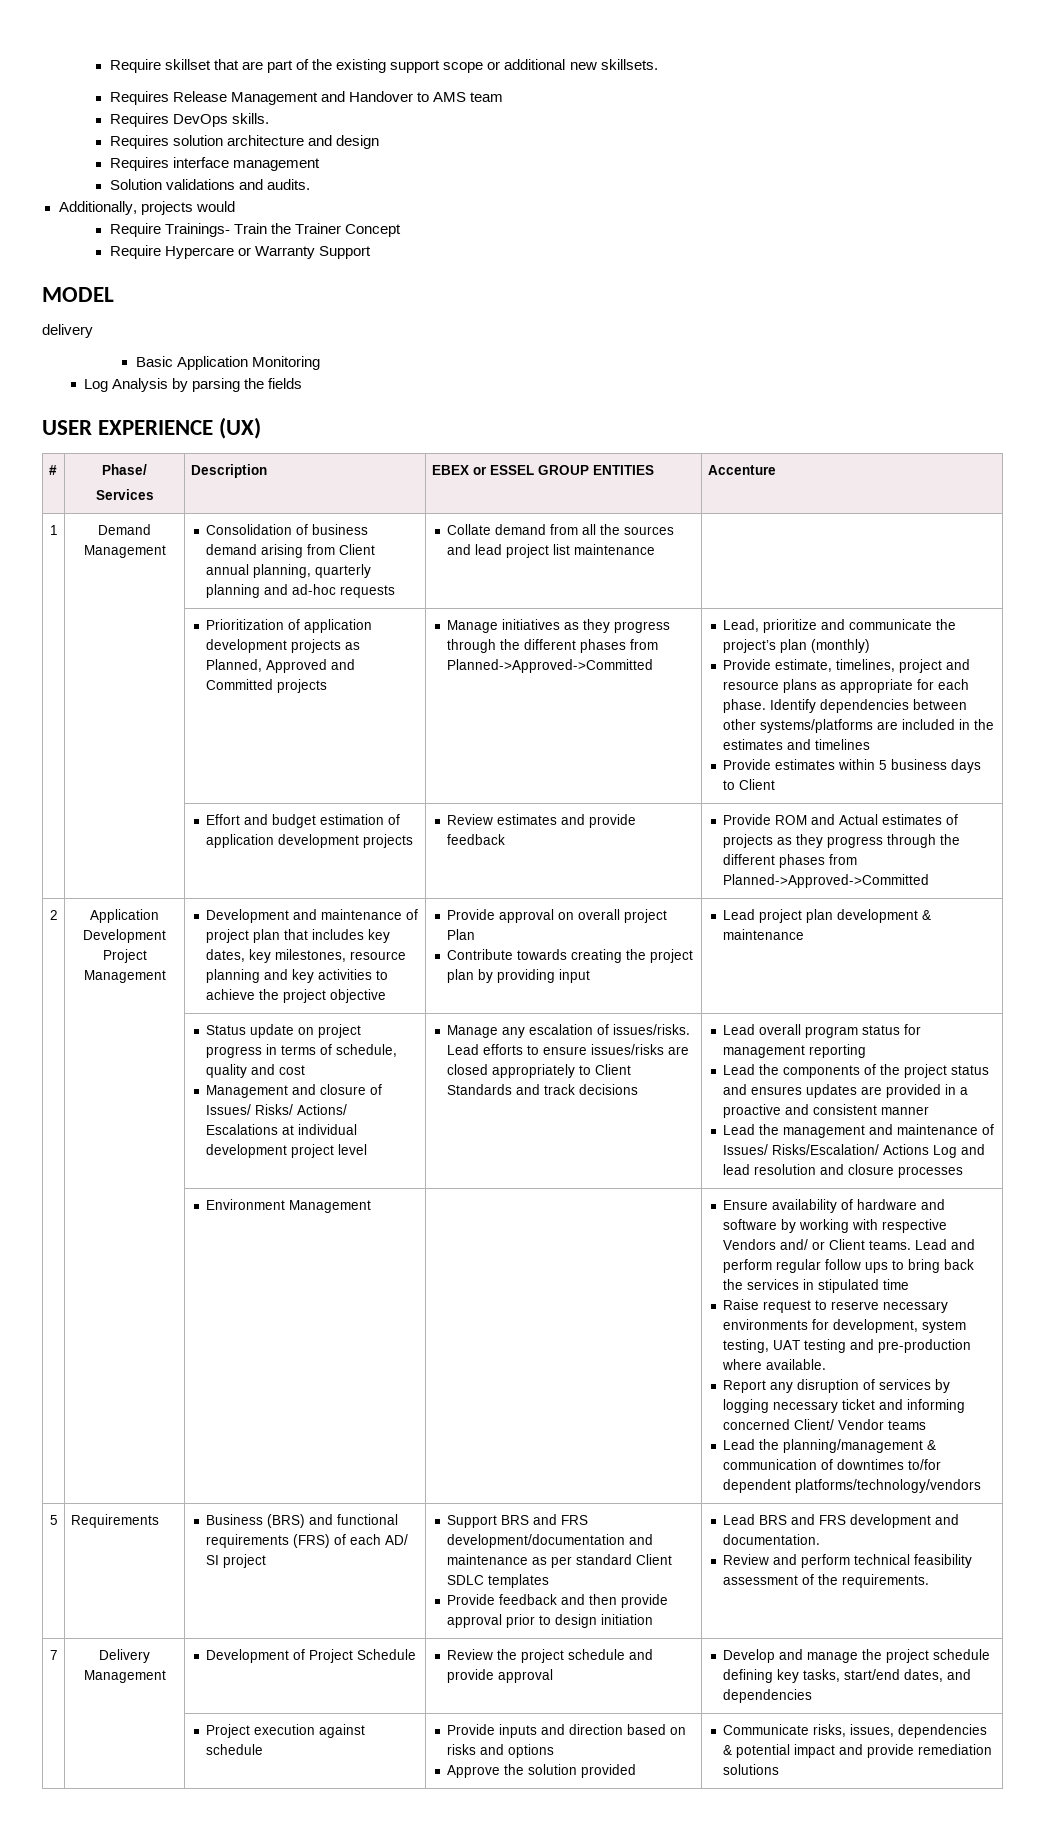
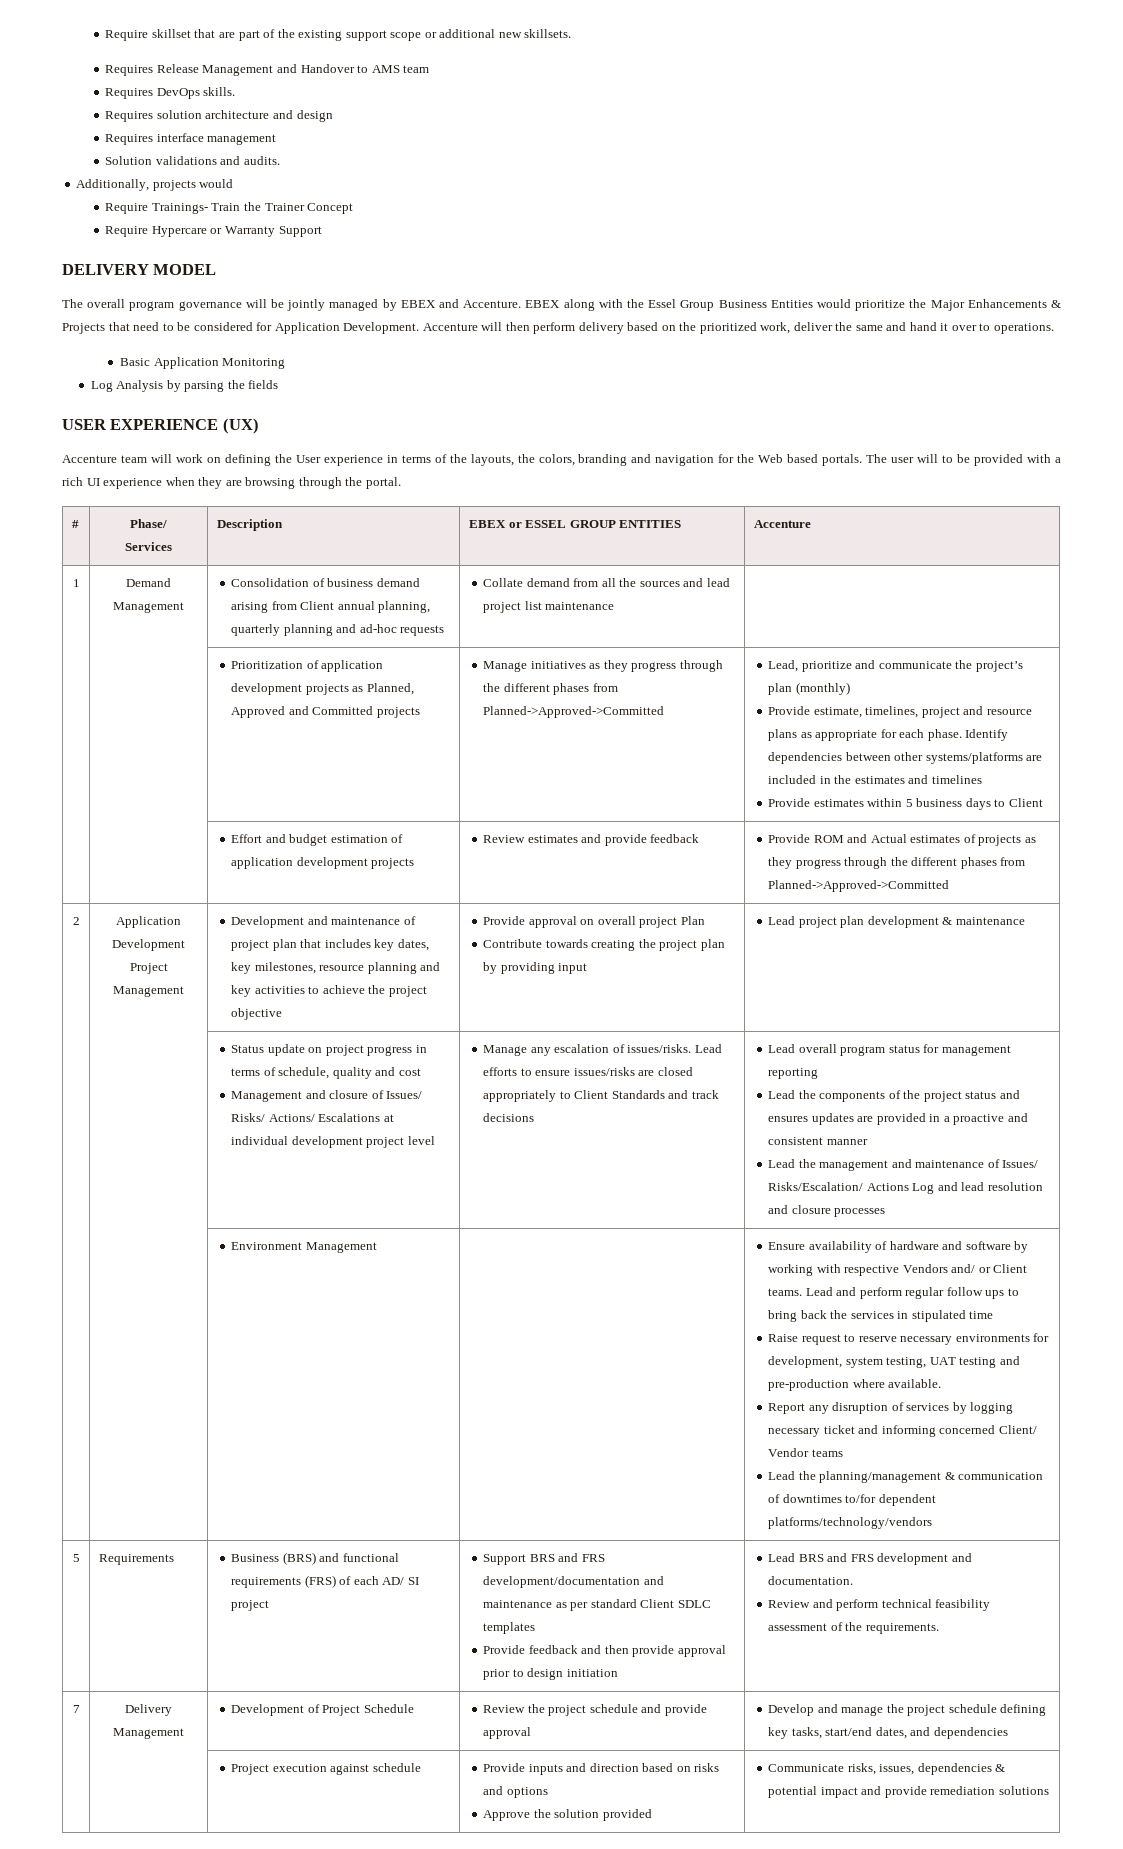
- MODEL
+ DELIVERY MODEL
- delivery
+ The overall program governance will be jointly managed by EBEX and Accenture. EBEX along with the Essel Group Business Entities would prioritize the Major Enhancements & Projects that need to be considered for Application Development. Accenture will then perform delivery based on the prioritized work, deliver the same and hand it over to operations.
+ Accenture team will work on defining the User experience in terms of the layouts, the colors, branding and navigation for the Web based portals. The user will to be provided with a rich UI experience when they are browsing through the portal.

